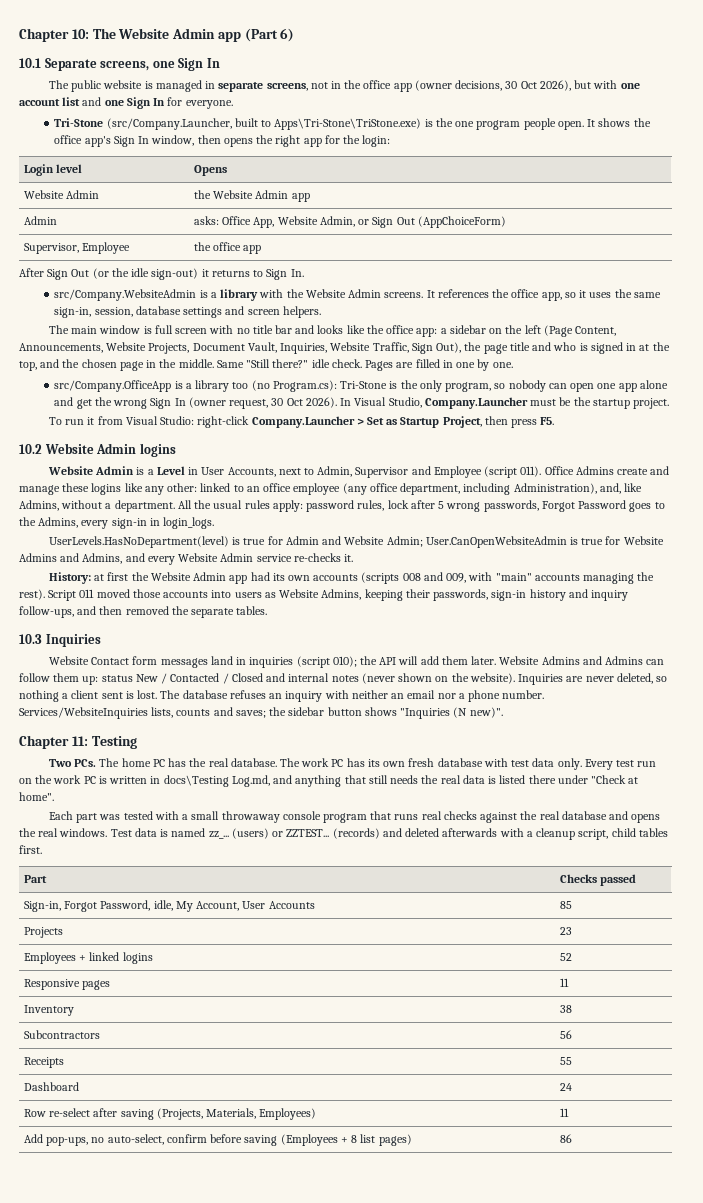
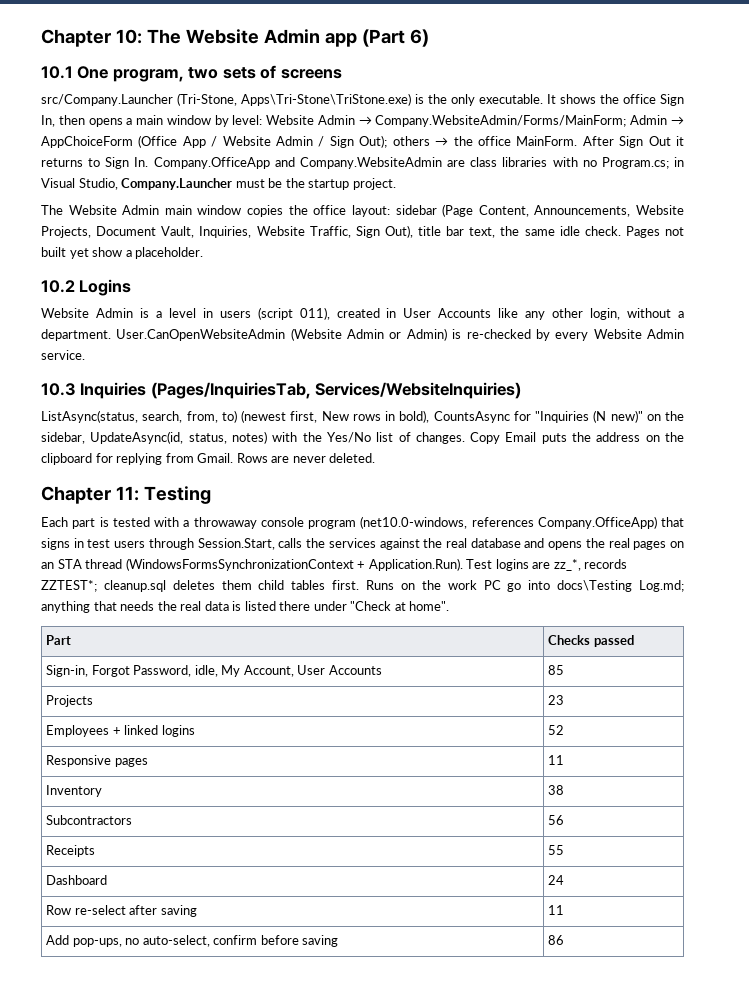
- 10.1 Separate screens, one Sign In
- The public website is managed in separate screens, not in the office app (owner decisions, 30 Oct 2026), but with one account list and one Sign In for everyone.
- Tri-Stone (src/Company.Launcher, built to Apps\Tri-Stone\TriStone.exe) is the one program people open. It shows the office app's Sign In window, then opens the right app for the login:
- Login level | Opens
- Website Admin | the Website Admin app
- Admin | asks: Office App, Website Admin, or Sign Out (AppChoiceForm)
- Supervisor, Employee | the office app
- After Sign Out (or the idle sign-out) it returns to Sign In.
- src/Company.WebsiteAdmin is a library with the Website Admin screens. It references the office app, so it uses the same sign-in, session, database settings and screen helpers.
- The main window is full screen with no title bar and looks like the office app: a sidebar on the left (Page Content, Announcements, Website Projects, Document Vault, Inquiries, Website Traffic, Sign Out), the page title and who is signed in at the top, and the chosen page in the middle. Same "Still there?" idle check. Pages are filled in one by one.
- src/Company.OfficeApp is a library too (no Program.cs): Tri-Stone is the only program, so nobody can open one app alone and get the wrong Sign In (owner request, 30 Oct 2026). In Visual Studio, Company.Launcher must be the startup project.
- To run it from Visual Studio: right-click Company.Launcher > Set as Startup Project, then press F5.
- 10.2 Website Admin logins
- Website Admin is a Level in User Accounts, next to Admin, Supervisor and Employee (script 011). Office Admins create and manage these logins like any other: linked to an office employee (any office department, including Administration), and, like Admins, without a department. All the usual rules apply: password rules, lock after 5 wrong passwords, Forgot Password goes to the Admins, every sign-in in login_logs.
- UserLevels.HasNoDepartment(level) is true for Admin and Website Admin; User.CanOpenWebsiteAdmin is true for Website Admins and Admins, and every Website Admin service re-checks it.
- History: at first the Website Admin app had its own accounts (scripts 008 and 009, with "main" accounts managing the rest). Script 011 moved those accounts into users as Website Admins, keeping their passwords, sign-in history and inquiry follow-ups, and then removed the separate tables.
- 10.3 Inquiries
- Website Contact form messages land in inquiries (script 010); the API will add them later. Website Admins and Admins can follow them up: status New / Contacted / Closed and internal notes (never shown on the website). Inquiries are never deleted, so nothing a client sent is lost. The database refuses an inquiry with neither an email nor a phone number. Services/WebsiteInquiries lists, counts and saves; the sidebar button shows "Inquiries (N new)".
+ 10.1 One program, two sets of screens
+ src/Company.Launcher (Tri-Stone, Apps\Tri-Stone\TriStone.exe) is the only executable. It shows the office Sign In, then opens a main window by level: Website Admin → Company.WebsiteAdmin/Forms/MainForm; Admin → AppChoiceForm (Office App / Website Admin / Sign Out); others → the office MainForm. After Sign Out it returns to Sign In. Company.OfficeApp and Company.WebsiteAdmin are class libraries with no Program.cs; in Visual Studio, Company.Launcher must be the startup project.
+ The Website Admin main window copies the office layout: sidebar (Page Content, Announcements, Website Projects, Document Vault, Inquiries, Website Traffic, Sign Out), title bar text, the same idle check. Pages not built yet show a placeholder.
+ 10.2 Logins
+ Website Admin is a level in users (script 011), created in User Accounts like any other login, without a department. User.CanOpenWebsiteAdmin (Website Admin or Admin) is re-checked by every Website Admin service.
+ 10.3 Inquiries (Pages/InquiriesTab, Services/WebsiteInquiries)
+ ListAsync(status, search, from, to) (newest first, New rows in bold), CountsAsync for "Inquiries (N new)" on the sidebar, UpdateAsync(id, status, notes) with the Yes/No list of changes. Copy Email puts the address on the clipboard for replying from Gmail. Rows are never deleted.
  Chapter 11: Testing
- Two PCs. The home PC has the real database. The work PC has its own fresh database with test data only. Every test run on the work PC is written in docs\Testing Log.md, and anything that still needs the real data is listed there under "Check at home".
+ Each part is tested with a throwaway console program (net10.0-windows, references Company.OfficeApp) that signs in test users through Session.Start, calls the services against the real database and opens the real pages on an STA thread (WindowsFormsSynchronizationContext + Application.Run). Test logins are zz_*, records ZZTEST*; cleanup.sql deletes them child tables first. Runs on the work PC go into docs\Testing Log.md; anything that needs the real data is listed there under "Check at home".
- Each part was tested with a small throwaway console program that runs real checks against the real database and opens the real windows. Test data is named zz_... (users) or ZZTEST... (records) and deleted afterwards with a cleanup script, child tables first.
- Row re-select after saving (Projects, Materials, Employees) | 11
+ Row re-select after saving | 11
- Add pop-ups, no auto-select, confirm before saving (Employees + 8 list pages) | 86
+ Add pop-ups, no auto-select, confirm before saving | 86

